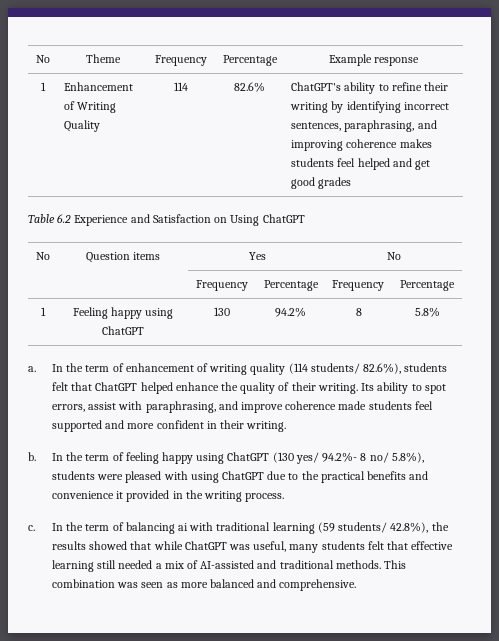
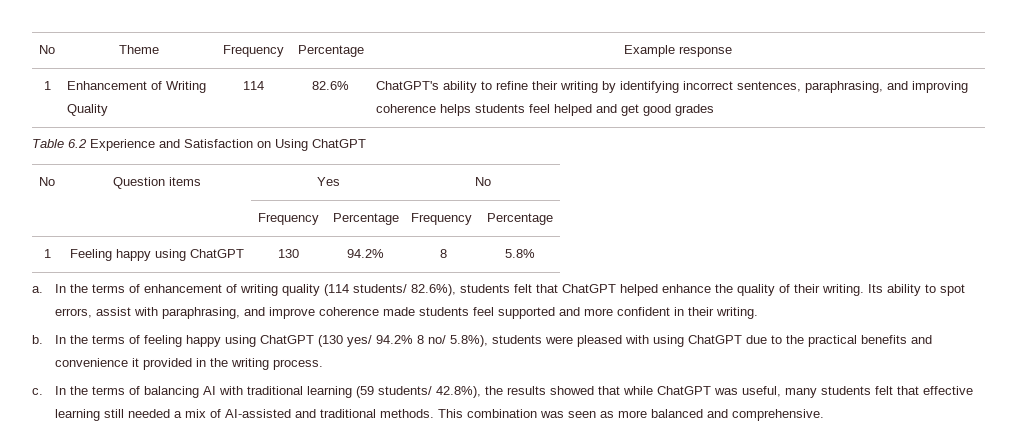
- 1 | Enhancement of Writing Quality | 114 | 82.6% | ChatGPT's ability to refine their writing by identifying incorrect sentences, paraphrasing, and improving coherence makes students feel helped and get good grades
+ 1 | Enhancement of Writing Quality | 114 | 82.6% | ChatGPT's ability to refine their writing by identifying incorrect sentences, paraphrasing, and improving coherence helps students feel helped and get good grades
- In the term of enhancement of writing quality (114 students/ 82.6%), students felt that ChatGPT helped enhance the quality of their writing.
+ In the terms of enhancement of writing quality (114 students/ 82.6%), students felt that ChatGPT helped enhance the quality of their writing.
- In the term of feeling happy using ChatGPT (130 yes/ 94.2%- 8 no/ 5.8%), students were pleased with using ChatGPT due to the practical benefits and convenience it provided in the writing process.
+ In the terms of feeling happy using ChatGPT (130 yes/ 94.2% 8 no/ 5.8%), students were pleased with using ChatGPT due to the practical benefits and convenience it provided in the writing process.
- In the term of balancing ai with traditional learning (59 students/ 42.8%), the results showed that while ChatGPT was useful, many students felt that effective learning still needed a mix of AI-assisted and traditional methods.
+ In the terms of balancing AI with traditional learning (59 students/ 42.8%), the results showed that while ChatGPT was useful, many students felt that effective learning still needed a mix of AI-assisted and traditional methods.

